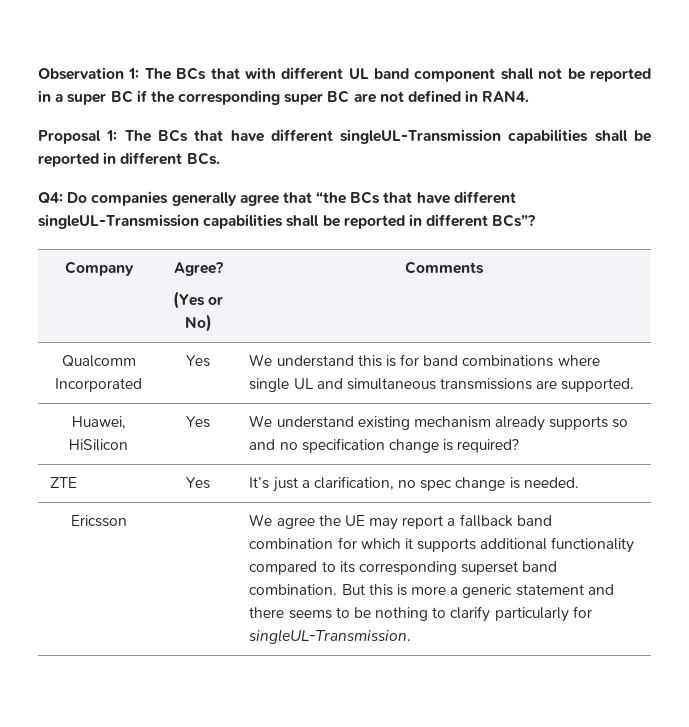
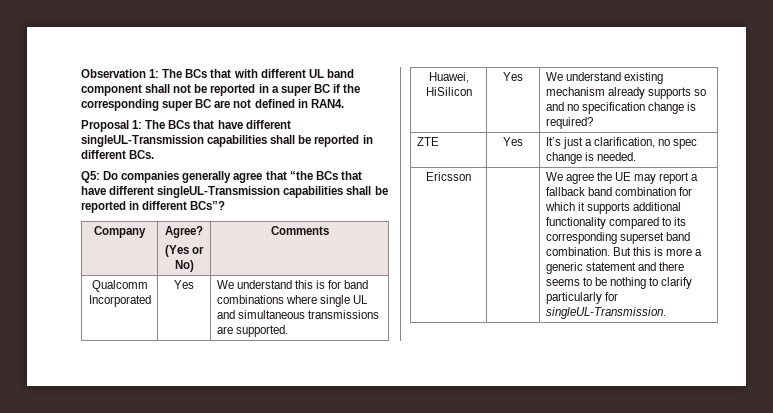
- Q4: Do companies generally agree that “the BCs that have different singleUL-Transmission capabilities shall be reported in different BCs”?
+ Q5: Do companies generally agree that “the BCs that have different singleUL-Transmission capabilities shall be reported in different BCs”?

